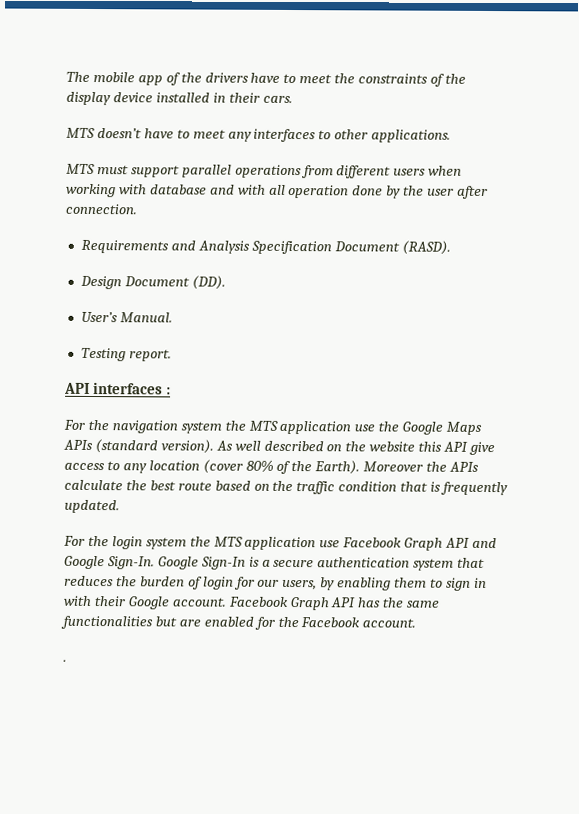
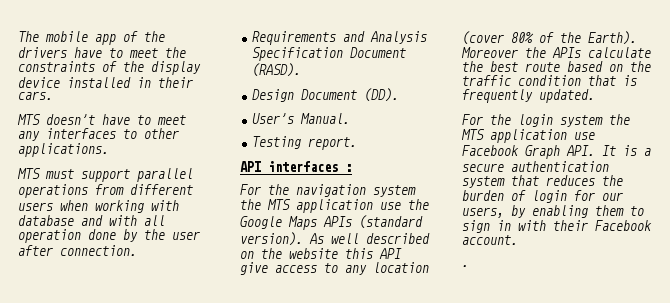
- For the login system the MTS application use Facebook Graph API and Google Sign-In. Google Sign-In is a secure authentication system that reduces the burden of login for our users, by enabling them to sign in with their Google account. Facebook Graph API has the same functionalities but are enabled for the Facebook account.
+ For the login system the MTS application use Facebook Graph API. It is a secure authentication system that reduces the burden of login for our users, by enabling them to sign in with their Facebook account.

